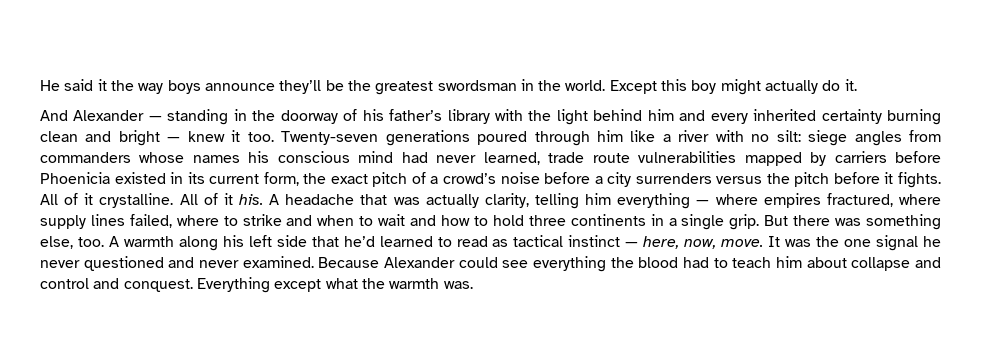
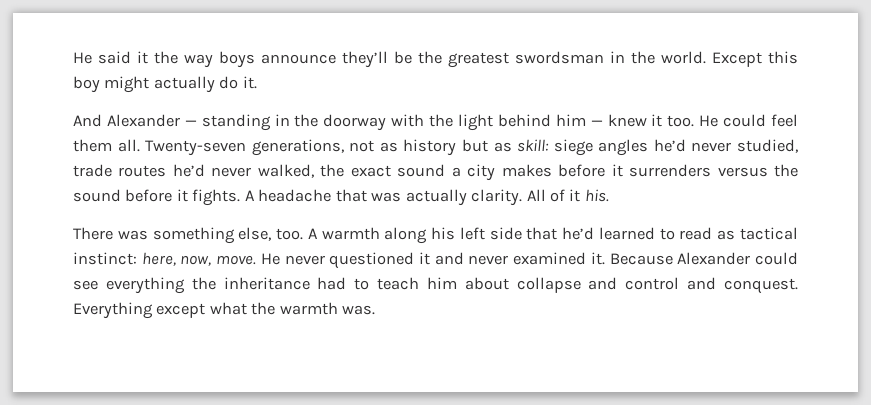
- And Alexander — standing in the doorway of his father’s library with the light behind him and every inherited certainty burning clean and bright — knew it too. Twenty-seven generations poured through him like a river with no silt: siege angles from commanders whose names his conscious mind had never learned, trade route vulnerabilities mapped by carriers before Phoenicia existed in its current form, the exact pitch of a crowd’s noise before a city surrenders versus the pitch before it fights.
+ And Alexander — standing in the doorway with the light behind him — knew it too. He could feel them all. Twenty-seven generations, not as history but as skill: siege angles he’d never studied, trade routes he’d never walked, the exact sound a city makes before it surrenders versus the sound before it fights.
- All of it crystalline. All of it his.
- A headache that was actually clarity, telling him everything — where empires fractured, where supply lines failed, where to strike and when to wait and how to hold three continents in a single grip. But there was something else, too.
+ A headache that was actually clarity. All of it his.
+ There was something else, too.
- A warmth along his left side that he’d learned to read as tactical instinct — here, now, move.
+ A warmth along his left side that he’d learned to read as tactical instinct: here, now, move.
- It was the one signal he never questioned and never examined.
+ He never questioned it and never examined it.
- Because Alexander could see everything the blood had to teach him about collapse and control and conquest.
+ Because Alexander could see everything the inheritance had to teach him about collapse and control and conquest.

